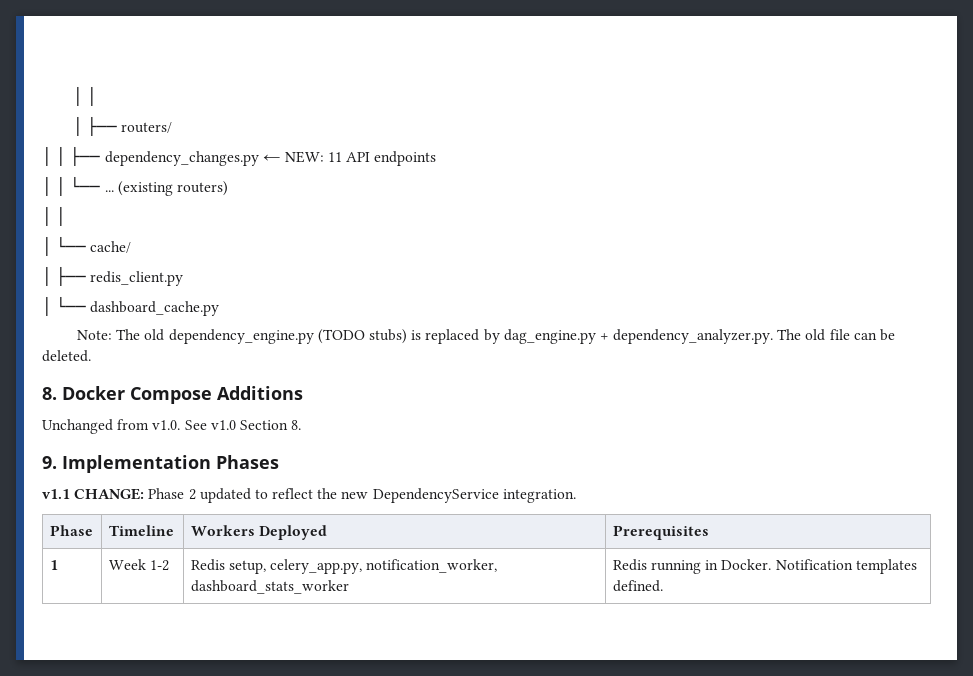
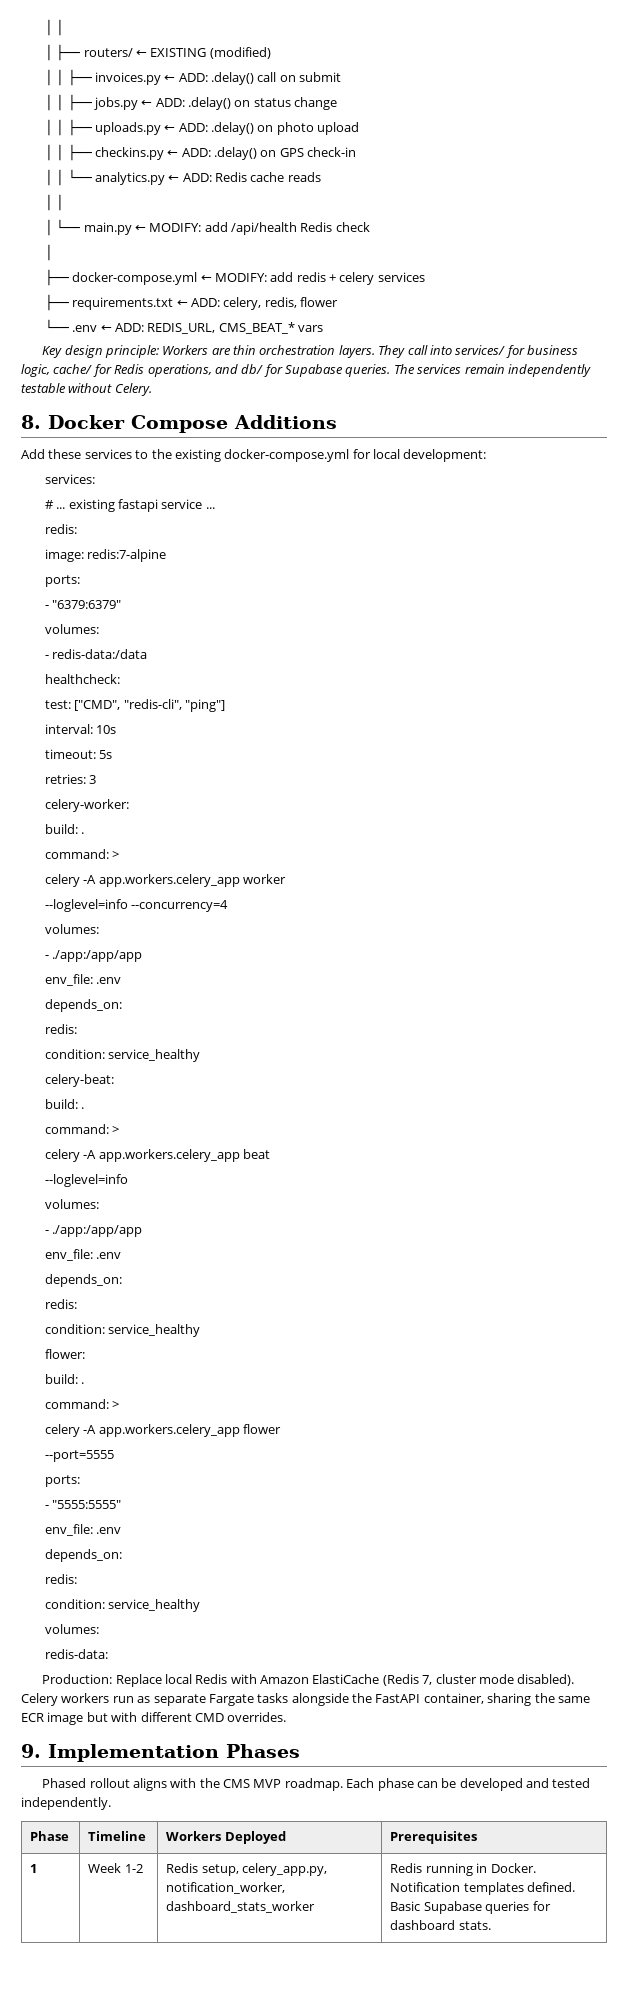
- │ ├── routers/
- │ │ ├── dependency_changes.py ← NEW: 11 API endpoints
- │ │ └── ... (existing routers)
+ │ ├── routers/ ← EXISTING (modified)
+ │ │ ├── invoices.py ← ADD: .delay() call on submit
+ │ │ ├── jobs.py ← ADD: .delay() on status change
+ │ │ ├── uploads.py ← ADD: .delay() on photo upload
+ │ │ ├── checkins.py ← ADD: .delay() on GPS check-in
+ │ │ └── analytics.py ← ADD: Redis cache reads
  │ │
- │ └── cache/
- │ ├── redis_client.py
- │ └── dashboard_cache.py
- Note: The old dependency_engine.py (TODO stubs) is replaced by dag_engine.py + dependency_analyzer.py. The old file can be deleted.
+ │ └── main.py ← MODIFY: add /api/health Redis check
+ │
+ ├── docker-compose.yml ← MODIFY: add redis + celery services
+ ├── requirements.txt ← ADD: celery, redis, flower
+ └── .env ← ADD: REDIS_URL, CMS_BEAT_* vars
+ Key design principle: Workers are thin orchestration layers. They call into services/ for business logic, cache/ for Redis operations, and db/ for Supabase queries. The services remain independently testable without Celery.
  8. Docker Compose Additions
- Unchanged from v1.0. See v1.0 Section 8.
+ Add these services to the existing docker-compose.yml for local development:
+ services:
+ # ... existing fastapi service ...
+ redis:
+ image: redis:7-alpine
+ ports:
+ - "6379:6379"
+ volumes:
+ - redis-data:/data
+ healthcheck:
+ test: ["CMD", "redis-cli", "ping"]
+ interval: 10s
+ timeout: 5s
+ retries: 3
+ celery-worker:
+ build: .
+ command: >
+ celery -A app.workers.celery_app worker
+ --loglevel=info --concurrency=4
+ volumes:
+ - ./app:/app/app
+ env_file: .env
+ depends_on:
+ redis:
+ condition: service_healthy
+ celery-beat:
+ build: .
+ command: >
+ celery -A app.workers.celery_app beat
+ --loglevel=info
+ volumes:
+ - ./app:/app/app
+ env_file: .env
+ depends_on:
+ redis:
+ condition: service_healthy
+ flower:
+ build: .
+ command: >
+ celery -A app.workers.celery_app flower
+ --port=5555
+ ports:
+ - "5555:5555"
+ env_file: .env
+ depends_on:
+ redis:
+ condition: service_healthy
+ volumes:
+ redis-data:
+ Production: Replace local Redis with Amazon ElastiCache (Redis 7, cluster mode disabled). Celery workers run as separate Fargate tasks alongside the FastAPI container, sharing the same ECR image but with different CMD overrides.
  9. Implementation Phases
- v1.1 CHANGE: Phase 2 updated to reflect the new DependencyService integration.
+ Phased rollout aligns with the CMS MVP roadmap. Each phase can be developed and tested independently.
- 1 | Week 1-2 | Redis setup, celery_app.py, notification_worker, dashboard_stats_worker | Redis running in Docker. Notification templates defined.
+ 1 | Week 1-2 | Redis setup, celery_app.py, notification_worker, dashboard_stats_worker | Redis running in Docker. Notification templates defined. Basic Supabase queries for dashboard stats.

